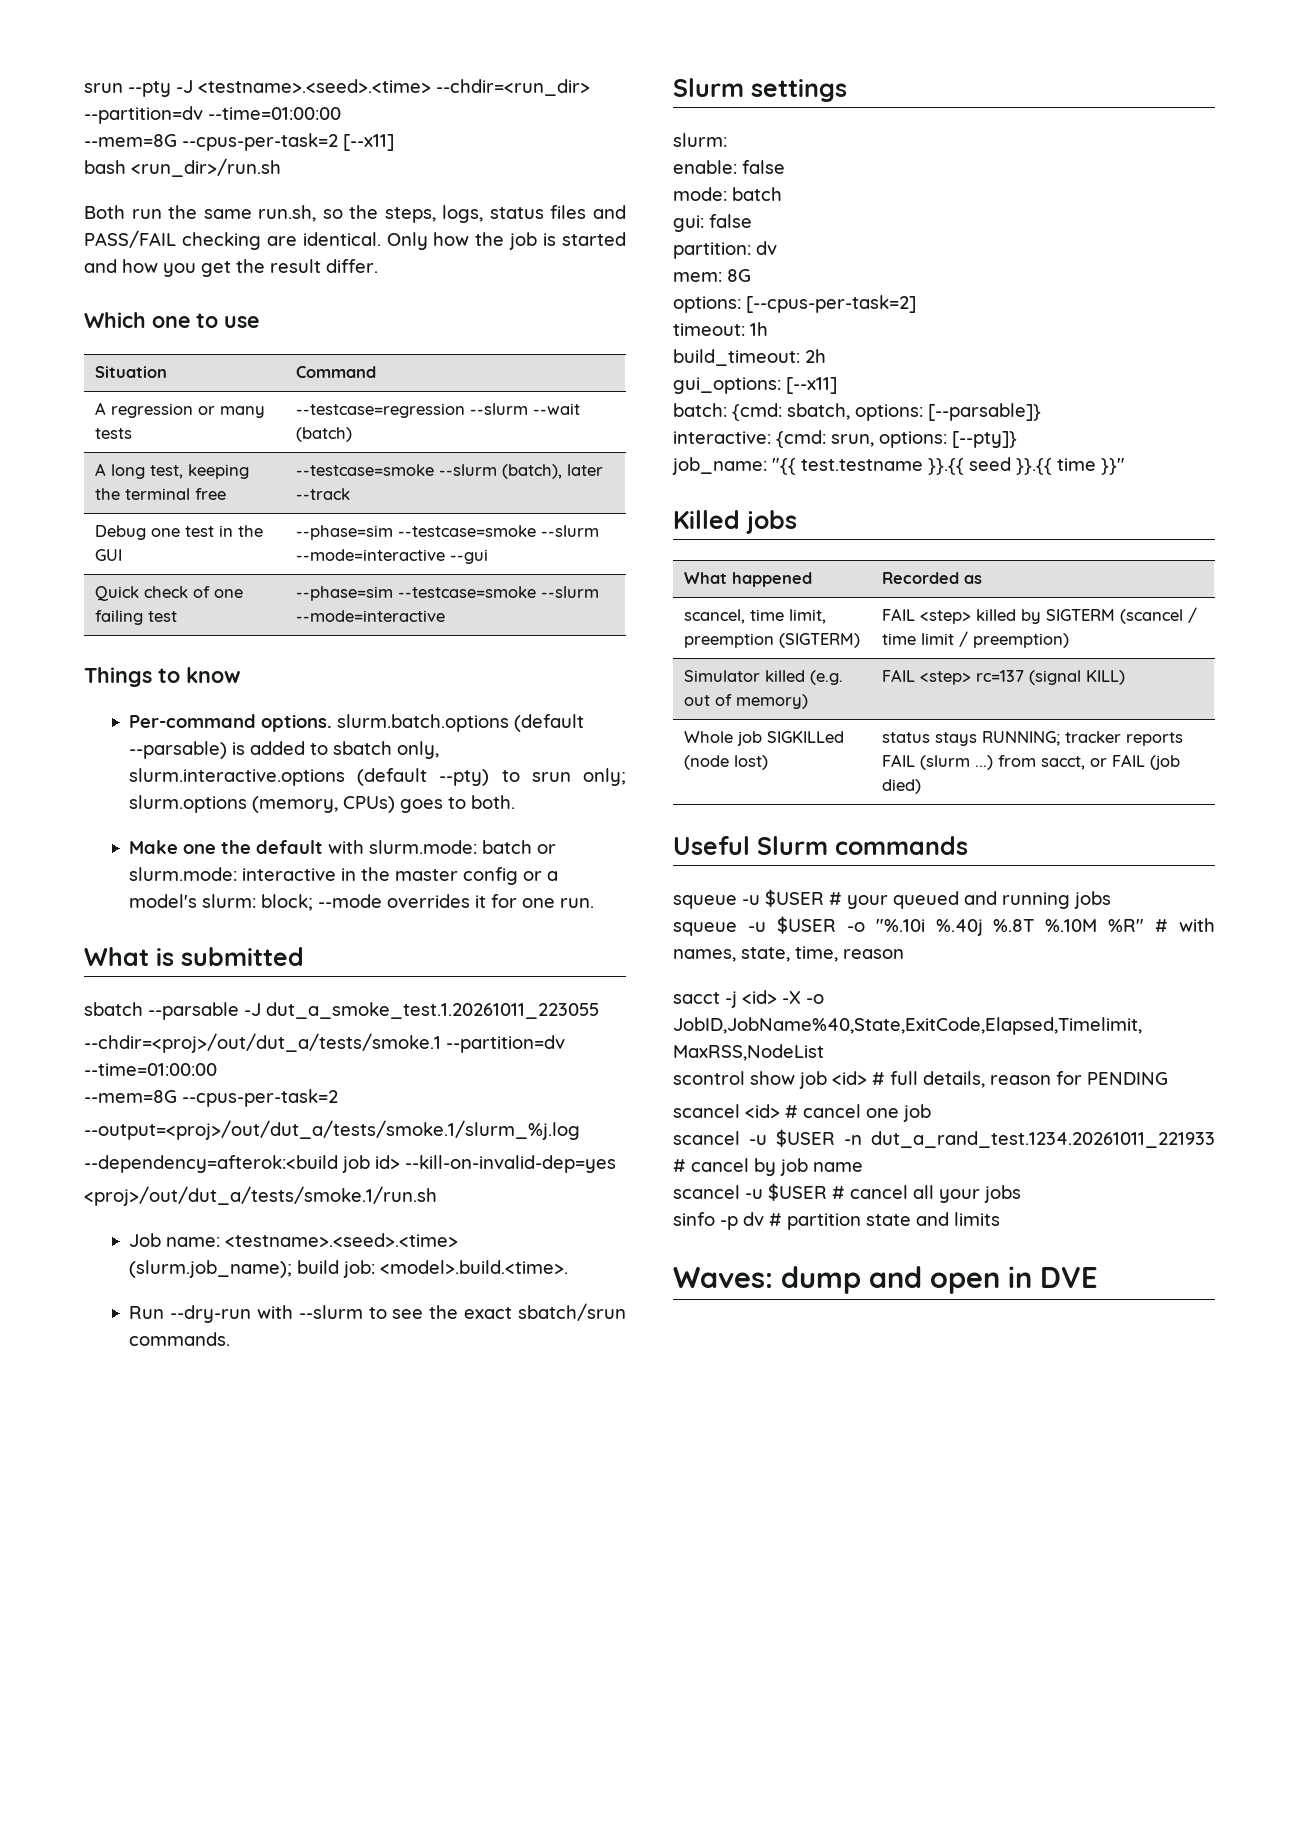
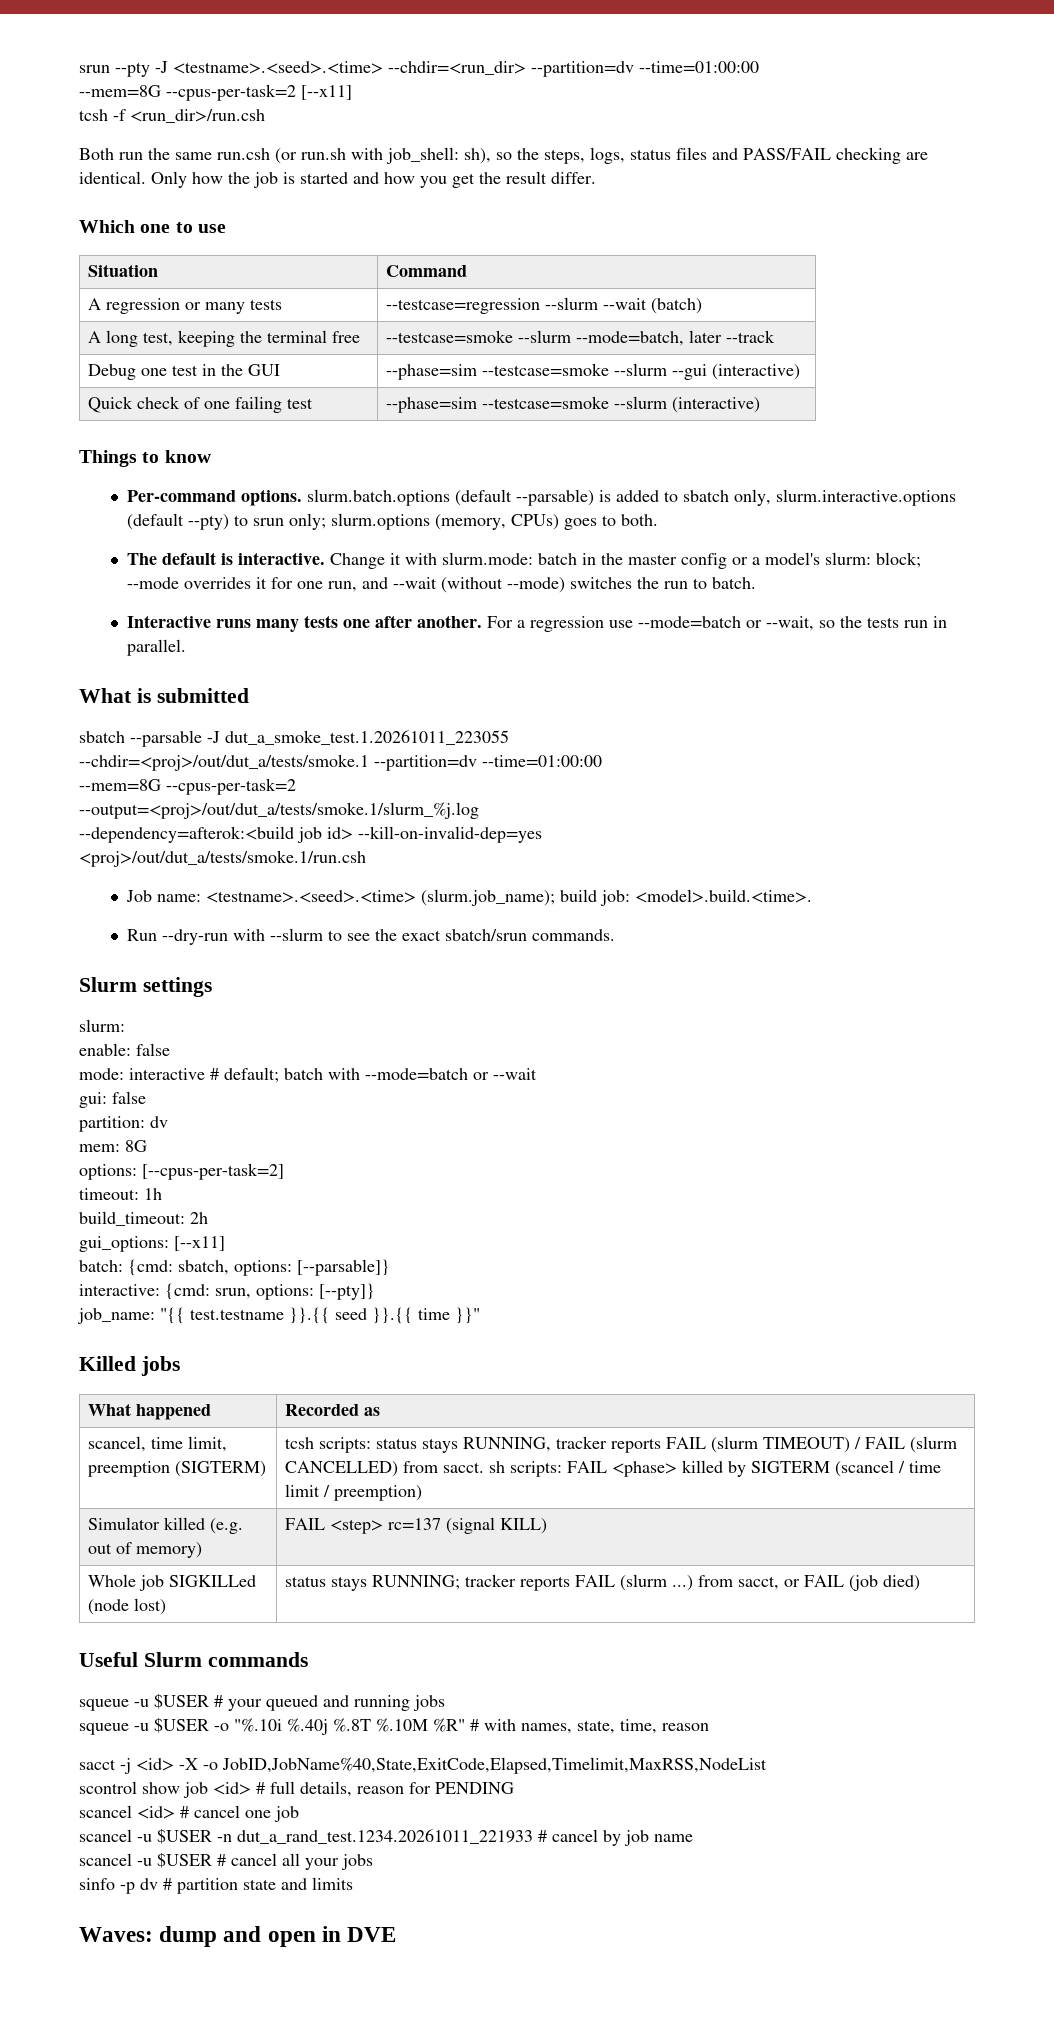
- bash <run_dir>/run.sh
+ tcsh -f <run_dir>/run.csh
- Both run the same run.sh, so the steps, logs, status files and PASS/FAIL checking are identical.
+ Both run the same run.csh (or run.sh with job_shell: sh), so the steps, logs, status files and PASS/FAIL checking are identical.
- A long test, keeping the terminal free | --testcase=smoke --slurm (batch), later --track
+ A long test, keeping the terminal free | --testcase=smoke --slurm --mode=batch, later --track
- Debug one test in the GUI | --phase=sim --testcase=smoke --slurm --mode=interactive --gui
+ Debug one test in the GUI | --phase=sim --testcase=smoke --slurm --gui (interactive)
- Quick check of one failing test | --phase=sim --testcase=smoke --slurm --mode=interactive
+ Quick check of one failing test | --phase=sim --testcase=smoke --slurm (interactive)
- Make one the default with slurm.mode: batch or slurm.mode: interactive in the master config or a model's slurm: block; --mode overrides it for one run.
+ The default is interactive. Change it with slurm.mode: batch in the master config or a model's slurm: block; --mode overrides it for one run, and --wait (without --mode) switches the run to batch.
+ Interactive runs many tests one after another. For a regression use --mode=batch or --wait, so the tests run in parallel.
- <proj>/out/dut_a/tests/smoke.1/run.sh
+ <proj>/out/dut_a/tests/smoke.1/run.csh
- mode: batch
+ mode: interactive # default; batch with --mode=batch or --wait
- scancel, time limit, preemption (SIGTERM) | FAIL <step> killed by SIGTERM (scancel / time limit / preemption)
+ scancel, time limit, preemption (SIGTERM) | tcsh scripts: status stays RUNNING, tracker reports FAIL (slurm TIMEOUT) / FAIL (slurm CANCELLED) from sacct. sh scripts: FAIL <phase> killed by SIGTERM (scancel / time limit / preemption)

